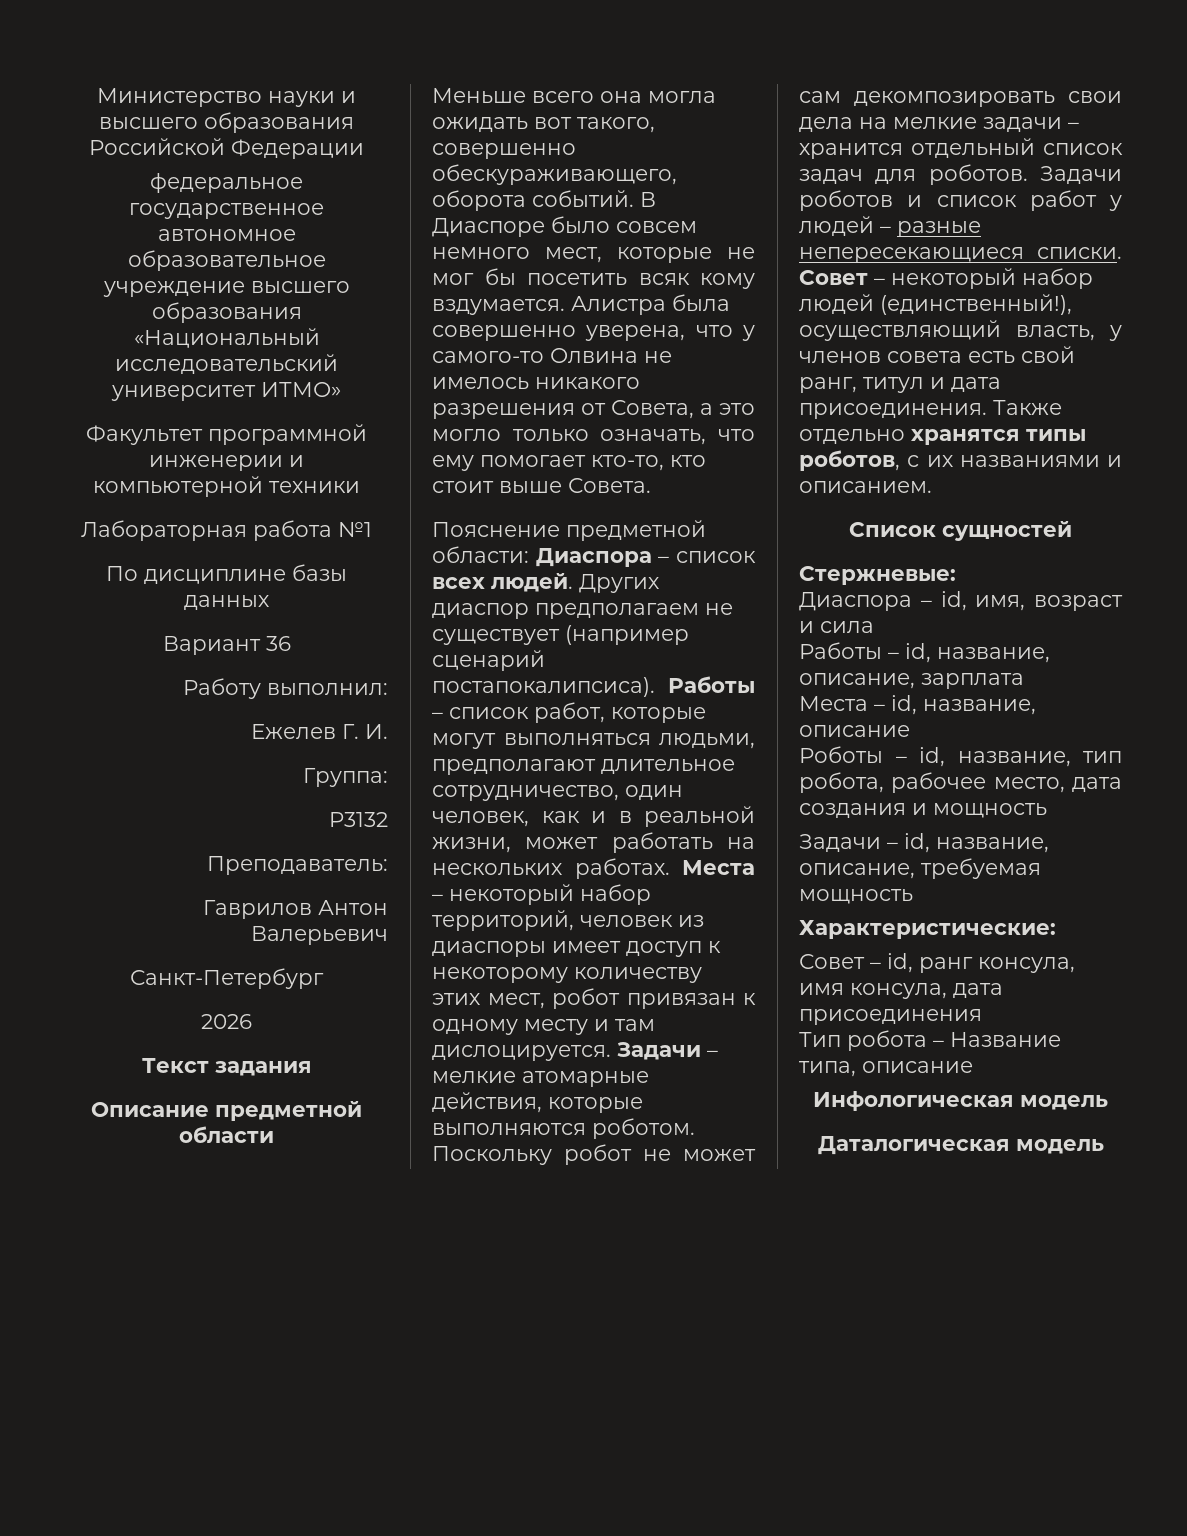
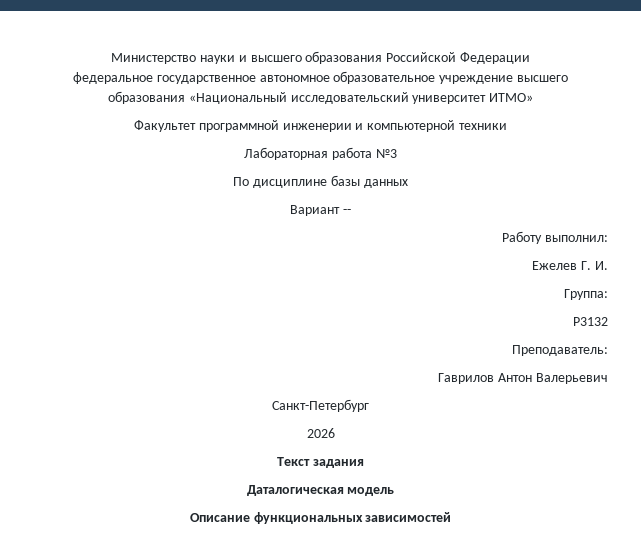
- Лабораторная работа №1
+ Лабораторная работа №3
- Вариант 36
+ Вариант --
- Описание предметной области
- Меньше всего она могла ожидать вот такого, совершенно обескураживающего, оборота событий. В Диаспоре было совсем немного мест, которые не мог бы посетить всяк кому вздумается. Алистра была совершенно уверена, что у самого-то Олвина не имелось никакого разрешения от Совета, а это могло только означать, что ему помогает кто-то, кто стоит выше Совета.
- Пояснение предметной области: Диаспора – список всех людей. Других диаспор предполагаем не существует (например сценарий постапокалипсиса). Работы – список работ, которые могут выполняться людьми, предполагают длительное сотрудничество, один человек, как и в реальной жизни, может работать на нескольких работах. Места – некоторый набор территорий, человек из диаспоры имеет доступ к некоторому количеству этих мест, робот привязан к одному месту и там дислоцируется. Задачи – мелкие атомарные действия, которые выполняются роботом. Поскольку робот не может сам декомпозировать свои дела на мелкие задачи – хранится отдельный список задач для роботов. Задачи роботов и список работ у людей – разные непересекающиеся списки. Совет – некоторый набор людей (единственный!), осуществляющий власть, у членов совета есть свой ранг, титул и дата присоединения. Также отдельно хранятся типы роботов, с их названиями и описанием.
- Список сущностей
- Стержневые:
- Диаспора – id, имя, возраст и сила
- Работы – id, название, описание, зарплата
- Места – id, название, описание
- Роботы – id, название, тип робота, рабочее место, дата создания и мощность
- Задачи – id, название, описание, требуемая мощность
- Характеристические:
- Совет – id, ранг консула, имя консула, дата присоединения
- Тип робота – Название типа, описание
- Инфологическая модель
  Даталогическая модель
+ Описание функциональных зависимостей

